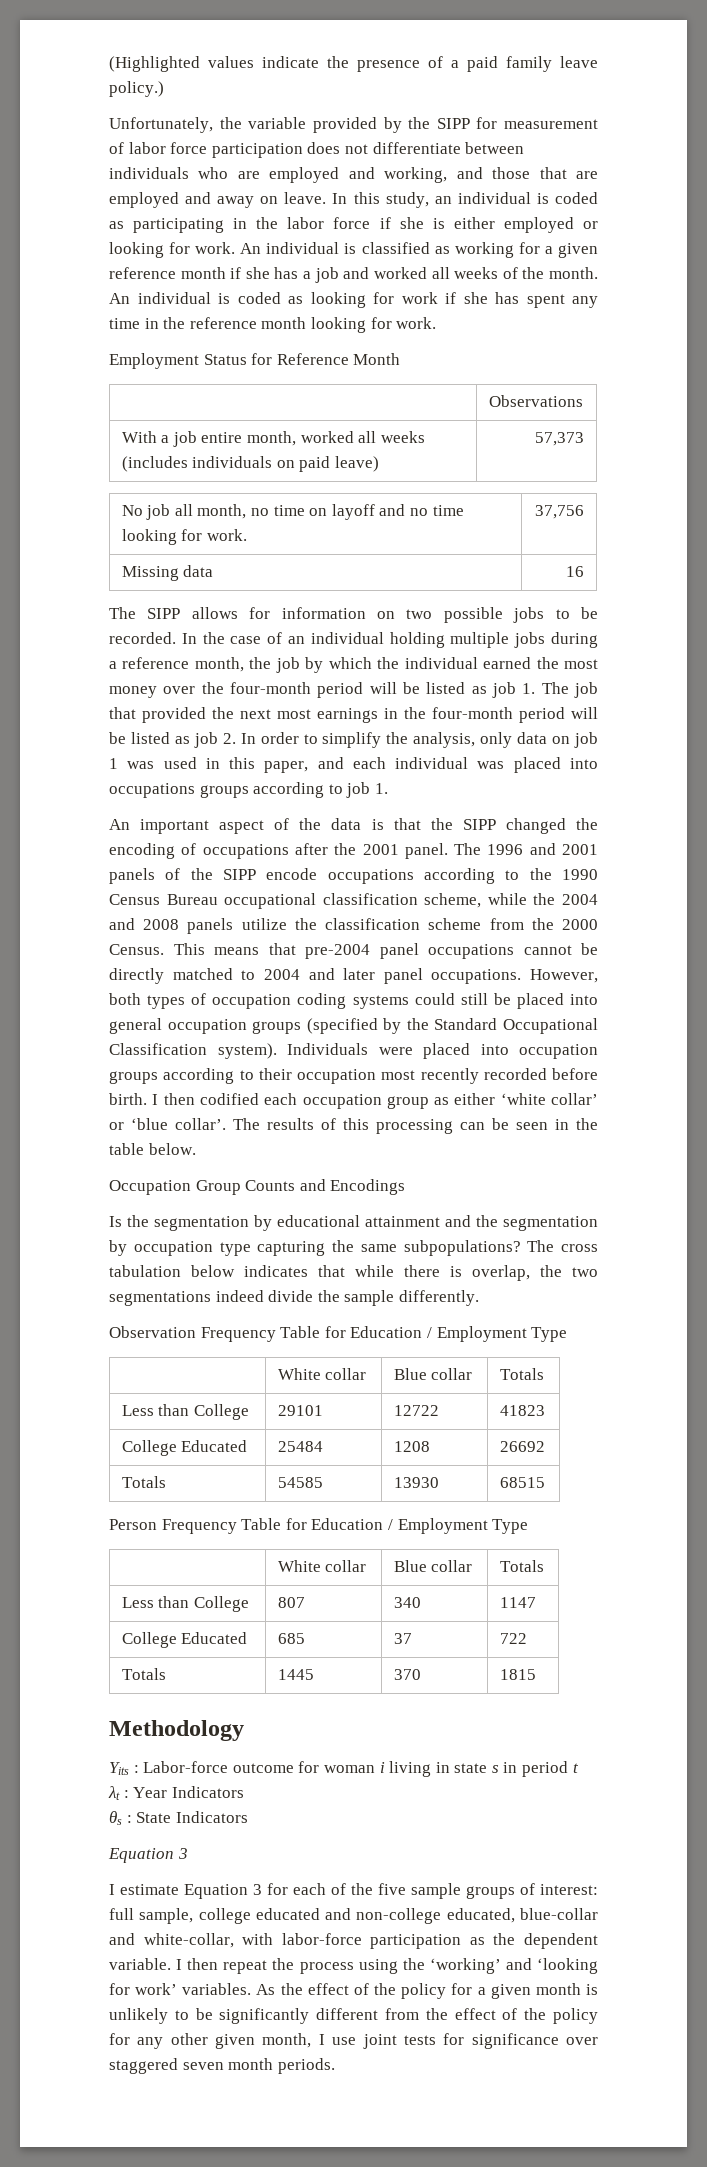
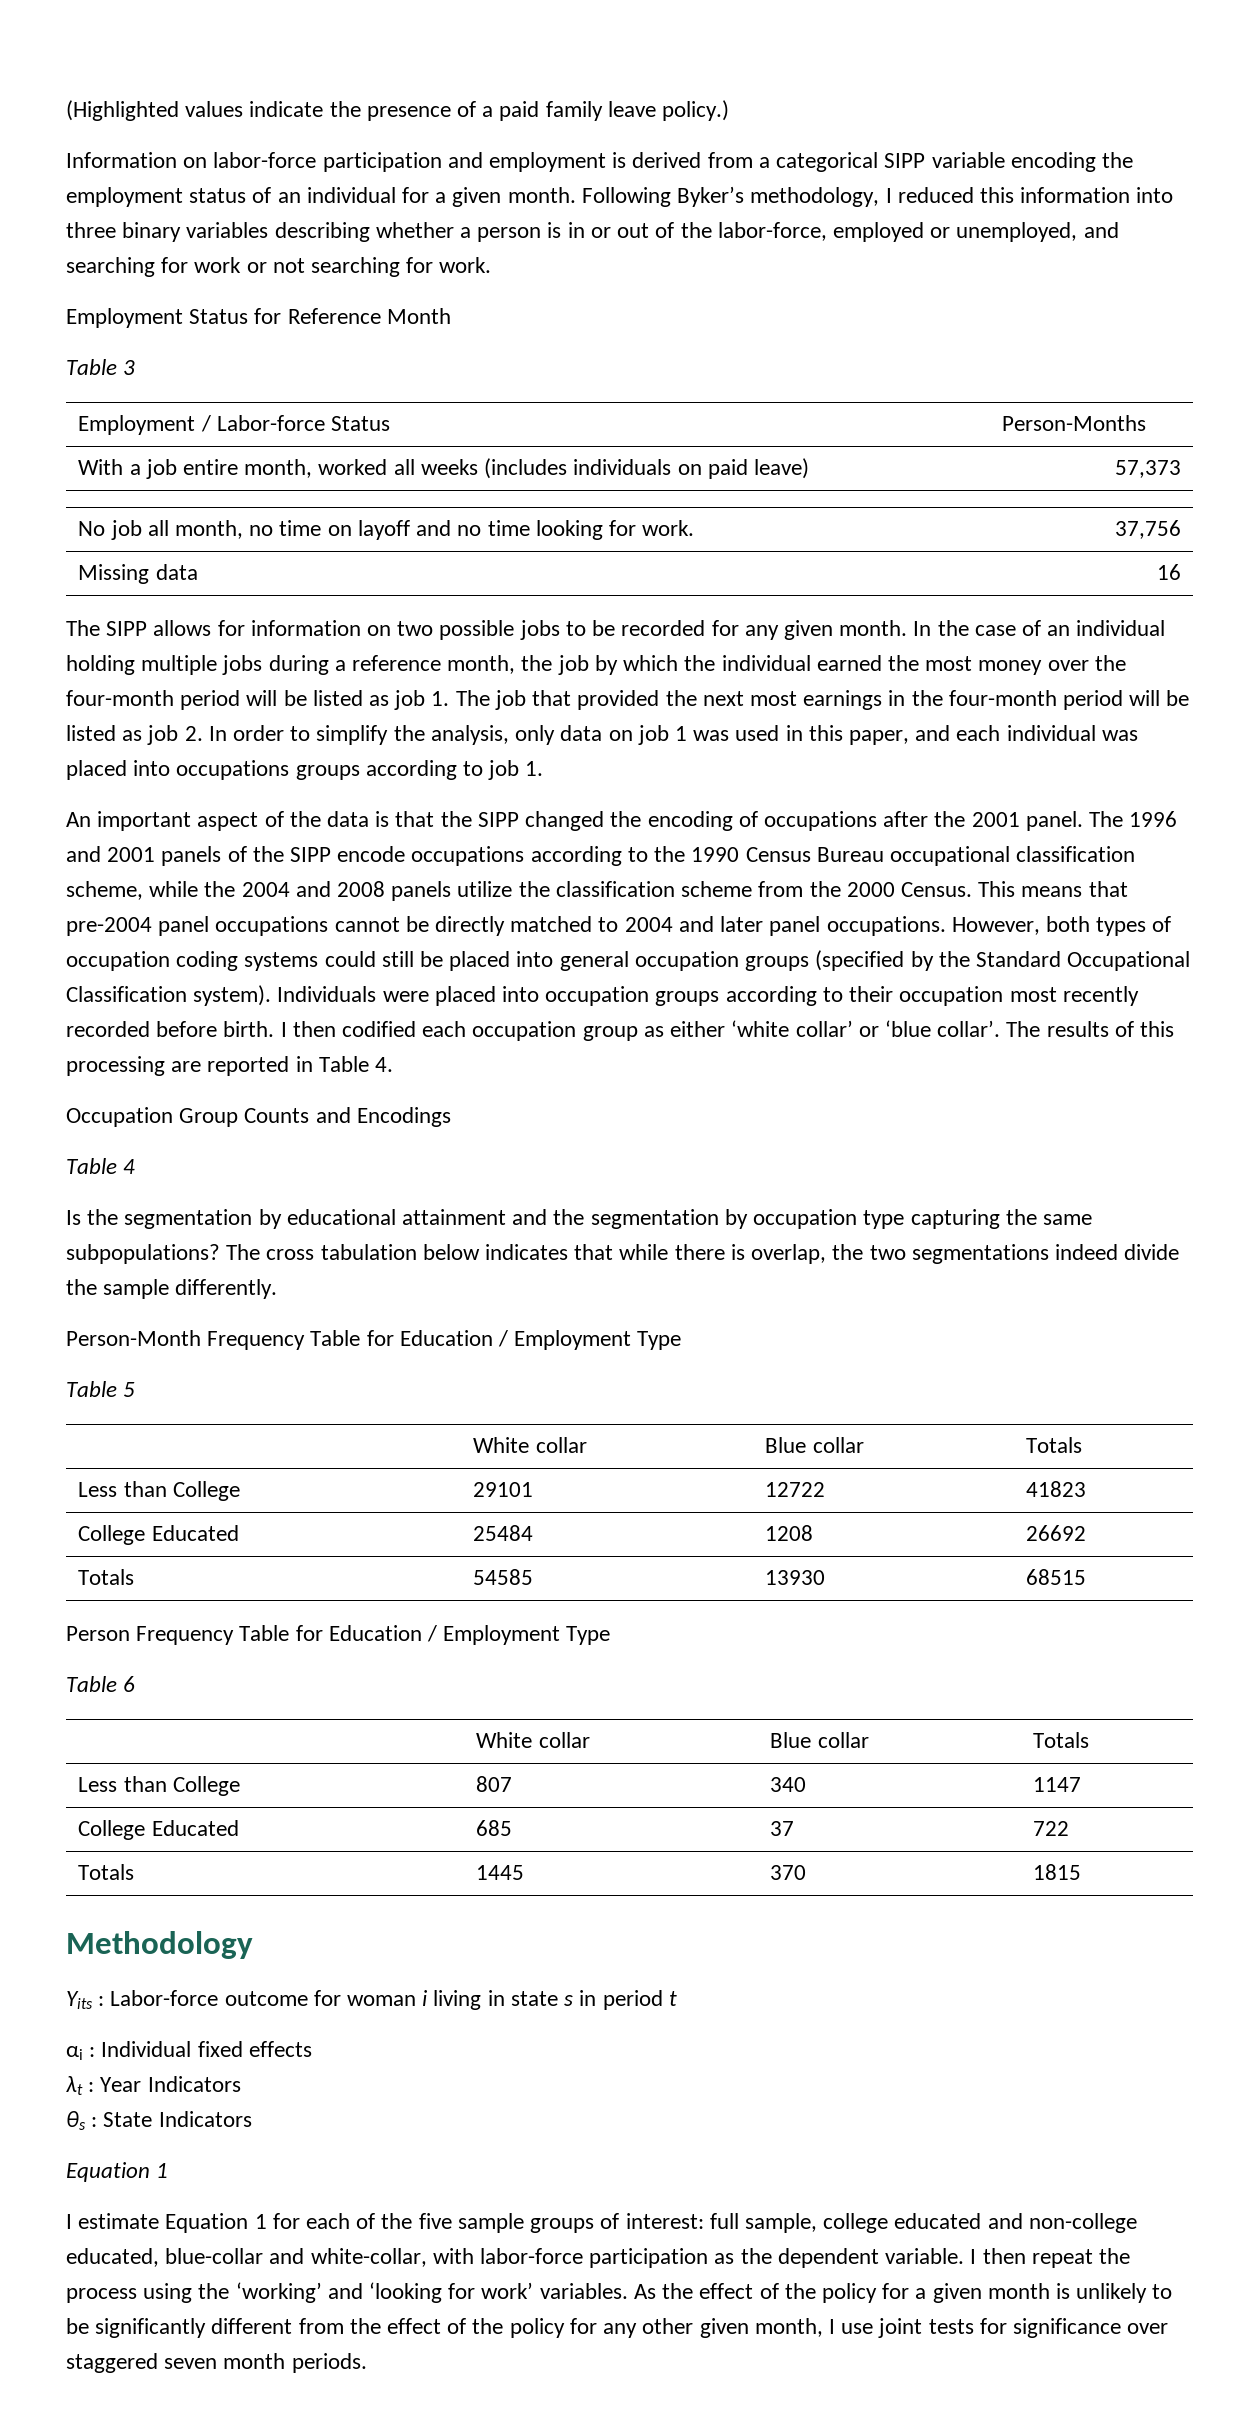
- Unfortunately, the variable provided by the SIPP for measurement of labor force participation does not differentiate between individuals who are employed and working, and those that are employed and away on leave. In this study, an individual is coded as participating in the labor force if she is either employed or looking for work. An individual is classified as working for a given reference month if she has a job and worked all weeks of the month. An individual is coded as looking for work if she has spent any time in the reference month looking for work.
+ Information on labor-force participation and employment is derived from a categorical SIPP variable encoding the employment status of an individual for a given month. Following Byker’s methodology, I reduced this information into three binary variables describing whether a person is in or out of the labor-force, employed or unemployed, and searching for work or not searching for work.
- | Observations
+ Table 3
+ Employment / Labor-force Status | Person-Months
- The SIPP allows for information on two possible jobs to be recorded.
+ The SIPP allows for information on two possible jobs to be recorded for any given month.
- The results of this processing can be seen in the table below.
+ The results of this processing are reported in Table 4.
+ Table 4
- Observation Frequency Table for Education / Employment Type
+ Person-Month Frequency Table for Education / Employment Type
+ Table 5
+ Table 6
+ αi : Individual fixed effects
  θs : State Indicators
- Equation 3
+ Equation 1
- I estimate Equation 3 for each of the five sample groups of interest: full sample, college educated and non-college educated, blue-collar and white-collar, with labor-force participation as the dependent variable.
+ I estimate Equation 1 for each of the five sample groups of interest: full sample, college educated and non-college educated, blue-collar and white-collar, with labor-force participation as the dependent variable.

